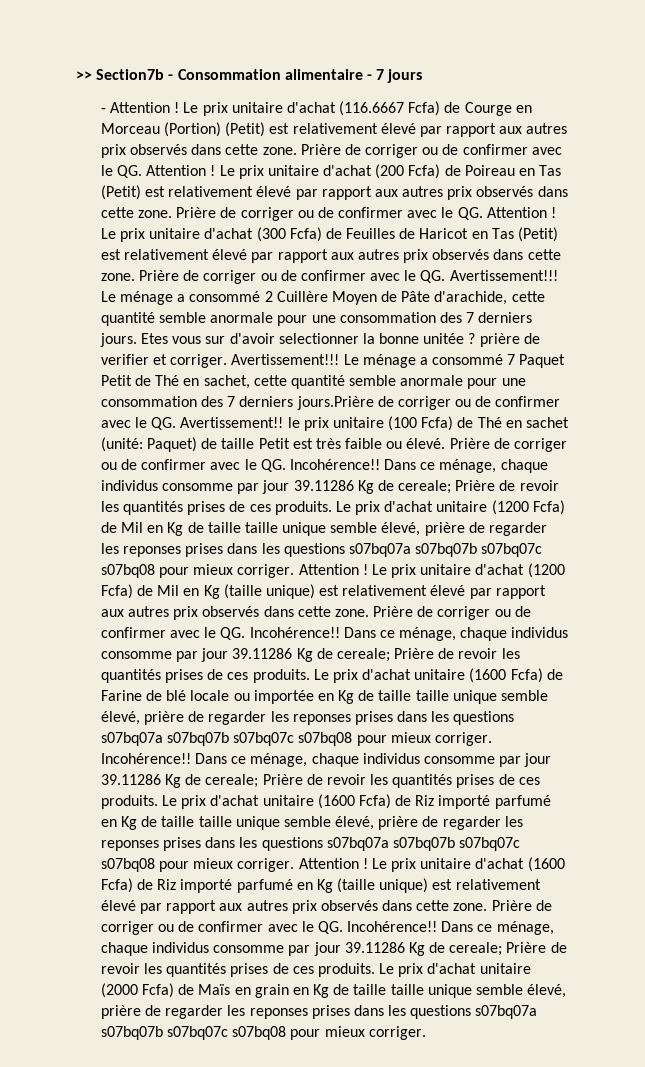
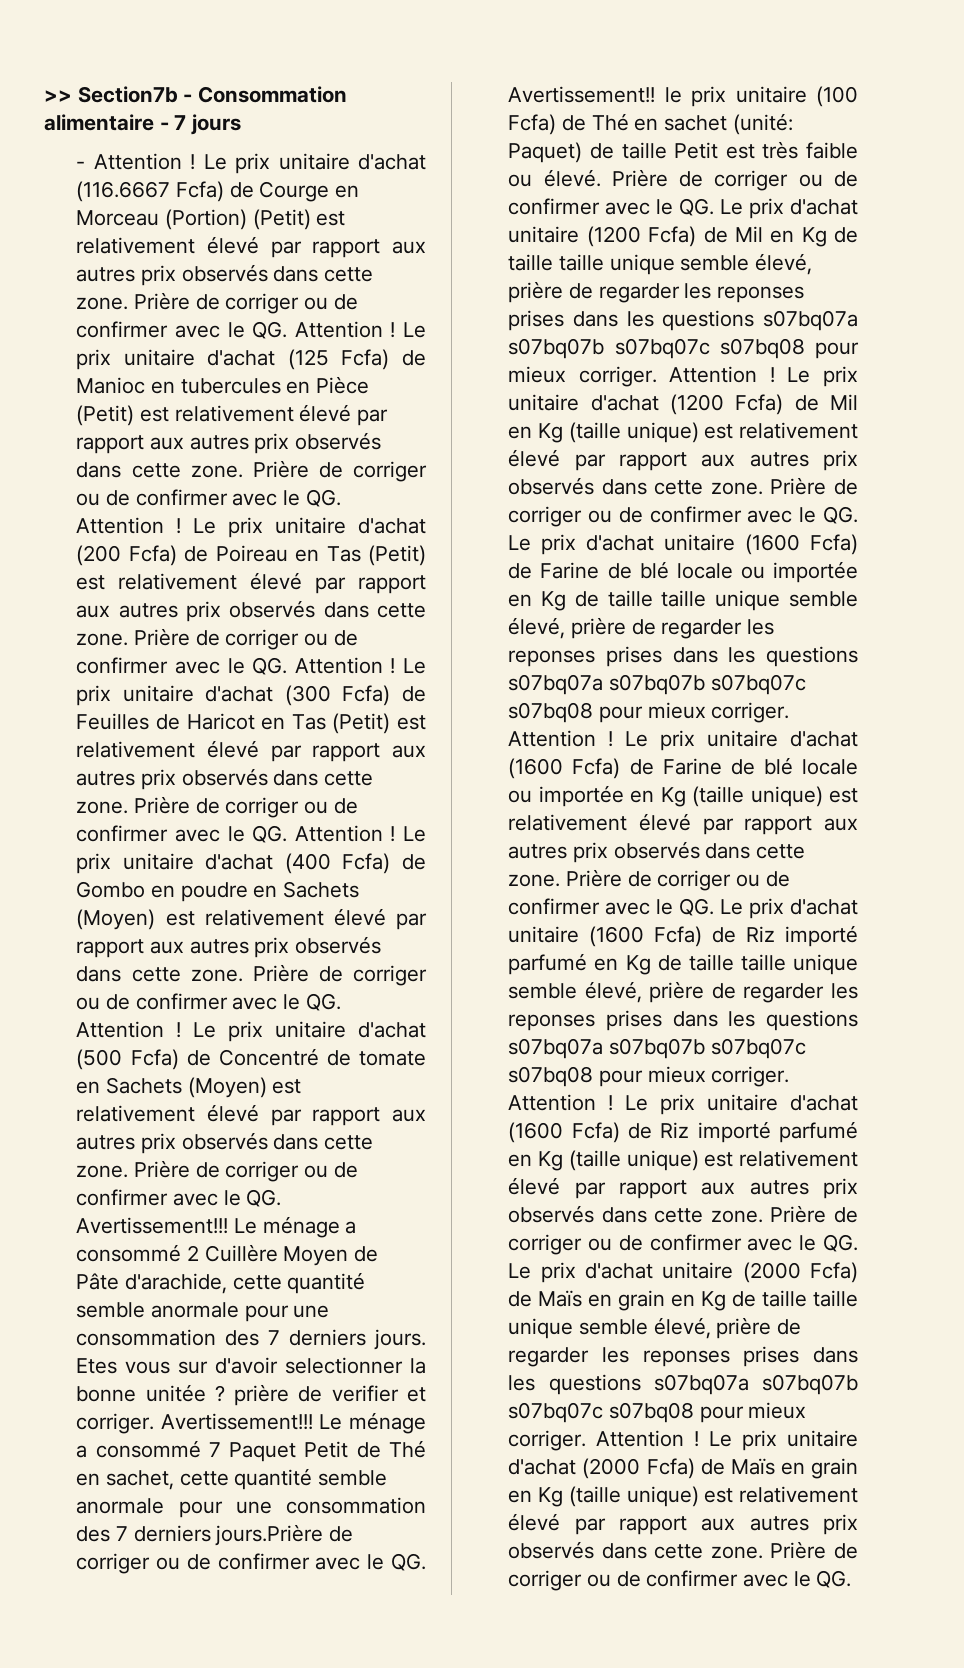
- Le prix unitaire d'achat (200 Fcfa) de Poireau en Tas (Petit) est relativement élevé par rapport aux autres prix observés dans cette zone.
+ Le prix unitaire d'achat (125 Fcfa) de Manioc en tubercules en Pièce (Petit) est relativement élevé par rapport aux autres prix observés dans cette zone. Prière de corriger ou de confirmer avec le QG. Attention ! Le prix unitaire d'achat (200 Fcfa) de Poireau en Tas (Petit) est relativement élevé par rapport aux autres prix observés dans cette zone.
- Prière de corriger ou de confirmer avec le QG. Avertissement!!!
+ Prière de corriger ou de confirmer avec le QG. Attention ! Le prix unitaire d'achat (400 Fcfa) de Gombo en poudre en Sachets (Moyen) est relativement élevé par rapport aux autres prix observés dans cette zone. Prière de corriger ou de confirmer avec le QG. Attention ! Le prix unitaire d'achat (500 Fcfa) de Concentré de tomate en Sachets (Moyen) est relativement élevé par rapport aux autres prix observés dans cette zone. Prière de corriger ou de confirmer avec le QG. Avertissement!!!
- Prière de corriger ou de confirmer avec le QG. Incohérence!! Dans ce ménage, chaque individus consomme par jour 39.11286 Kg de cereale; Prière de revoir les quantités prises de ces produits. Le prix d'achat unitaire (1200 Fcfa) de Mil en Kg de taille taille unique semble élevé, prière de regarder les reponses prises dans les questions s07bq07a s07bq07b s07bq07c s07bq08 pour mieux corriger.
+ Prière de corriger ou de confirmer avec le QG. Le prix d'achat unitaire (1200 Fcfa) de Mil en Kg de taille taille unique semble élevé, prière de regarder les reponses prises dans les questions s07bq07a s07bq07b s07bq07c s07bq08 pour mieux corriger.
- Prière de corriger ou de confirmer avec le QG. Incohérence!! Dans ce ménage, chaque individus consomme par jour 39.11286 Kg de cereale; Prière de revoir les quantités prises de ces produits. Le prix d'achat unitaire (1600 Fcfa) de Farine de blé locale ou importée en Kg de taille taille unique semble élevé, prière de regarder les reponses prises dans les questions s07bq07a s07bq07b s07bq07c s07bq08 pour mieux corriger.
+ Prière de corriger ou de confirmer avec le QG. Le prix d'achat unitaire (1600 Fcfa) de Farine de blé locale ou importée en Kg de taille taille unique semble élevé, prière de regarder les reponses prises dans les questions s07bq07a s07bq07b s07bq07c s07bq08 pour mieux corriger.
- Incohérence!! Dans ce ménage, chaque individus consomme par jour 39.11286 Kg de cereale; Prière de revoir les quantités prises de ces produits. Le prix d'achat unitaire (1600 Fcfa) de Riz importé parfumé en Kg de taille taille unique semble élevé, prière de regarder les reponses prises dans les questions s07bq07a s07bq07b s07bq07c s07bq08 pour mieux corriger.
+ Attention ! Le prix unitaire d'achat (1600 Fcfa) de Farine de blé locale ou importée en Kg (taille unique) est relativement élevé par rapport aux autres prix observés dans cette zone. Prière de corriger ou de confirmer avec le QG. Le prix d'achat unitaire (1600 Fcfa) de Riz importé parfumé en Kg de taille taille unique semble élevé, prière de regarder les reponses prises dans les questions s07bq07a s07bq07b s07bq07c s07bq08 pour mieux corriger.
- Prière de corriger ou de confirmer avec le QG. Incohérence!! Dans ce ménage, chaque individus consomme par jour 39.11286 Kg de cereale; Prière de revoir les quantités prises de ces produits. Le prix d'achat unitaire (2000 Fcfa) de Maïs en grain en Kg de taille taille unique semble élevé, prière de regarder les reponses prises dans les questions s07bq07a s07bq07b s07bq07c s07bq08 pour mieux corriger.
+ Prière de corriger ou de confirmer avec le QG. Le prix d'achat unitaire (2000 Fcfa) de Maïs en grain en Kg de taille taille unique semble élevé, prière de regarder les reponses prises dans les questions s07bq07a s07bq07b s07bq07c s07bq08 pour mieux corriger.
+ Attention ! Le prix unitaire d'achat (2000 Fcfa) de Maïs en grain en Kg (taille unique) est relativement élevé par rapport aux autres prix observés dans cette zone. Prière de corriger ou de confirmer avec le QG.

